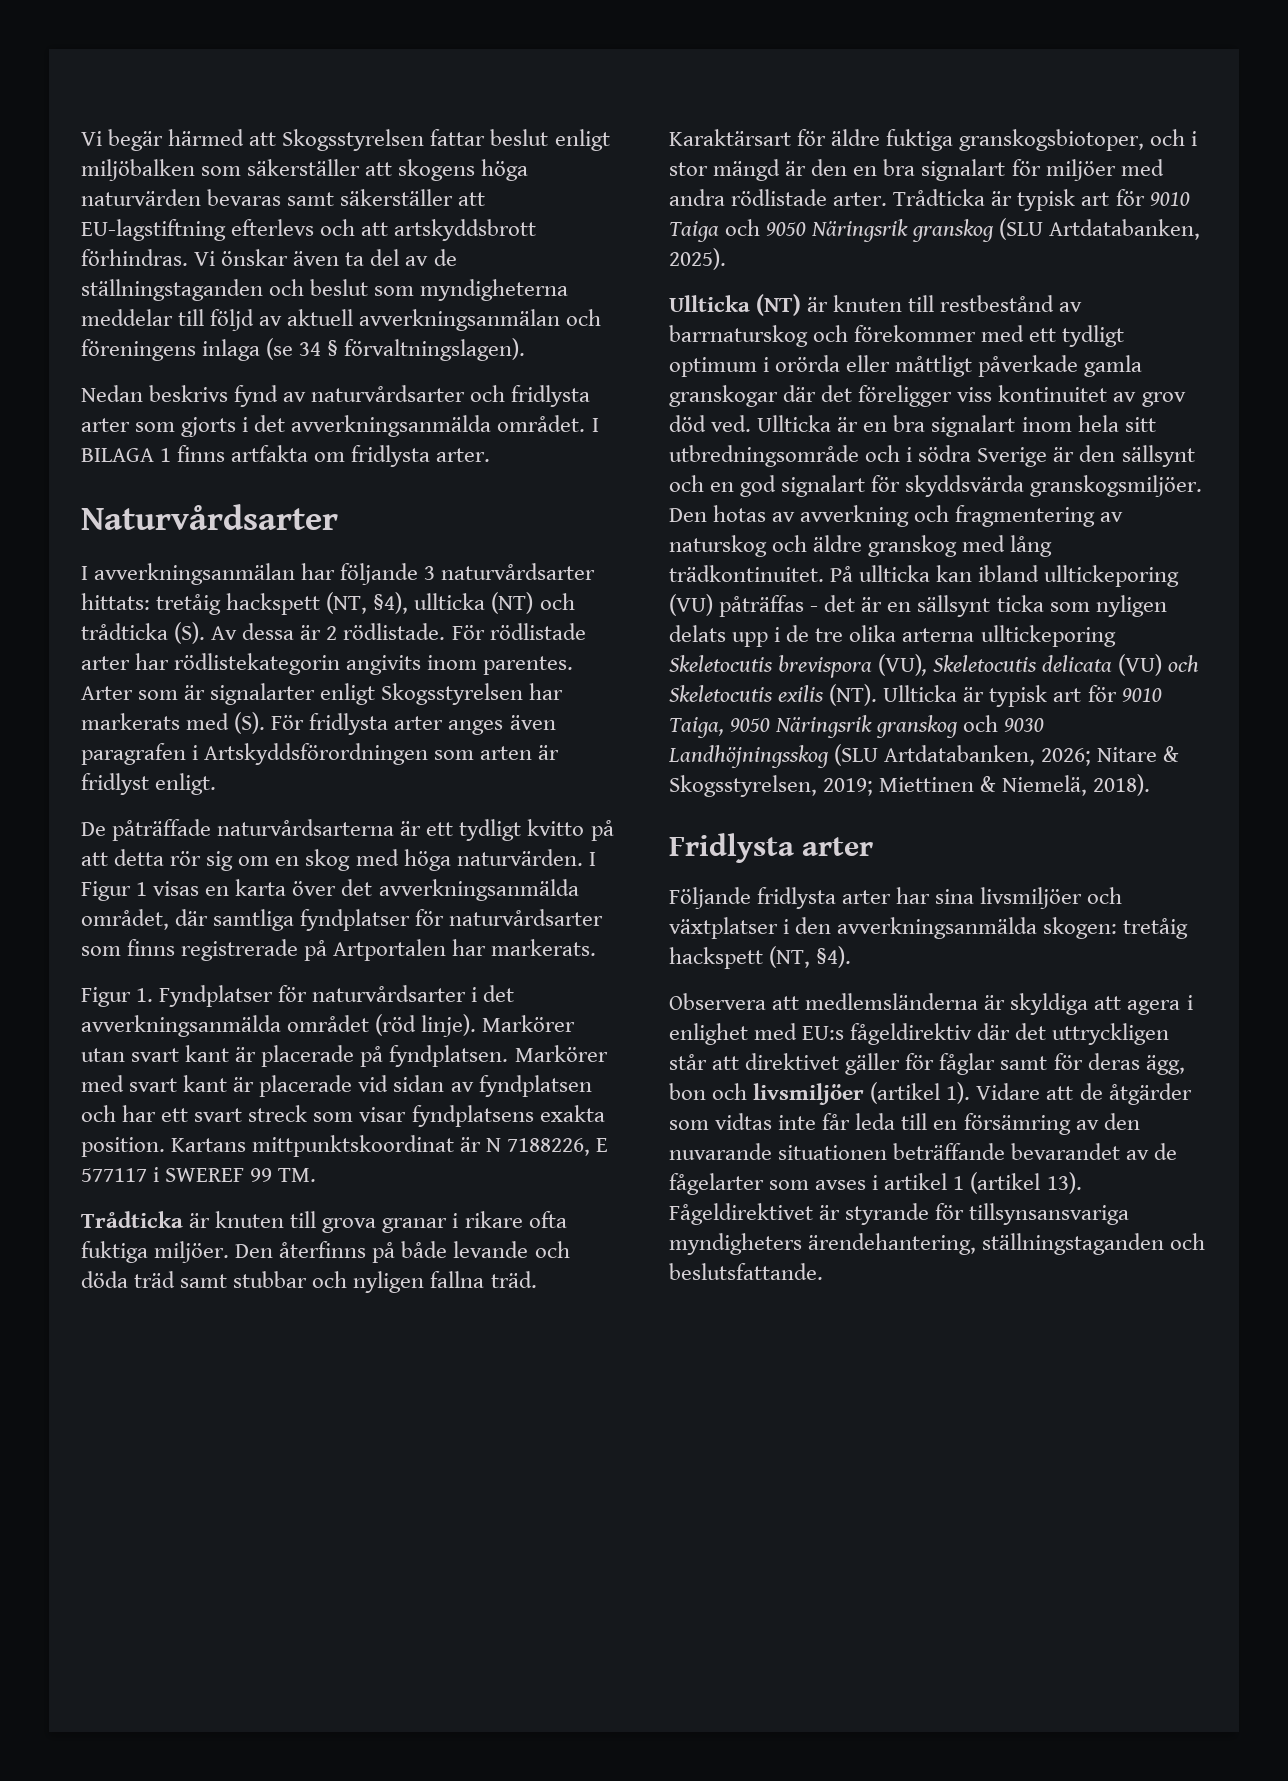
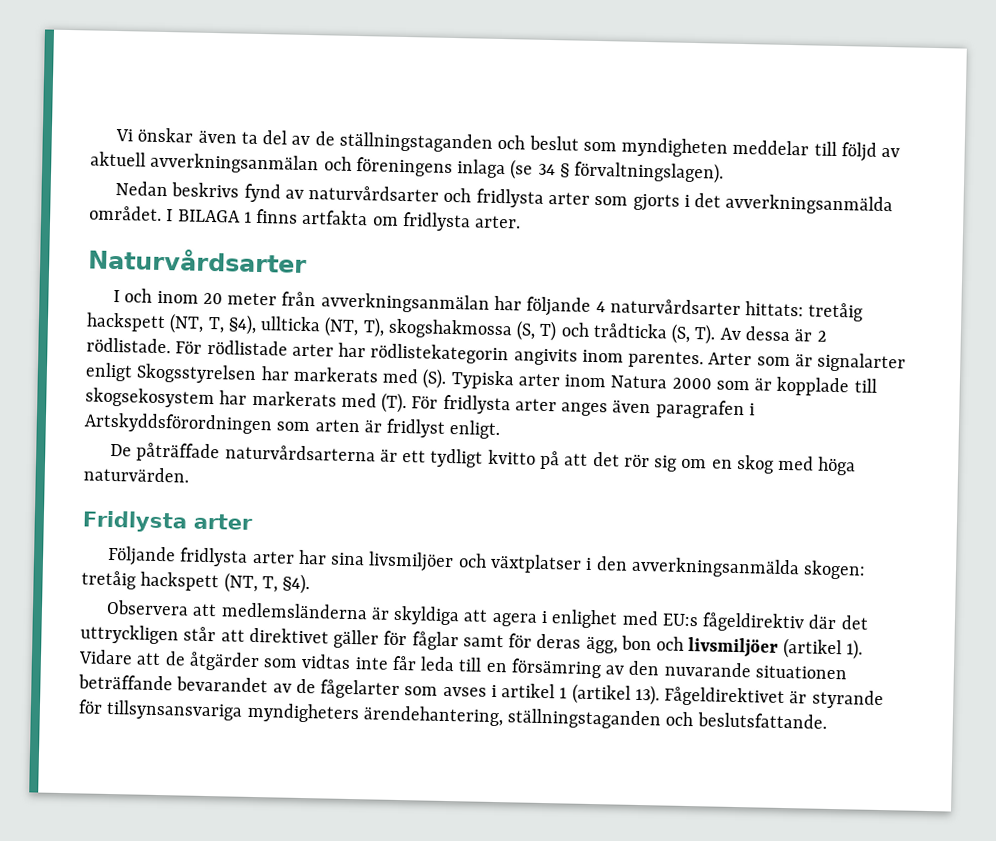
- Vi begär härmed att Skogsstyrelsen fattar beslut enligt miljöbalken som säkerställer att skogens höga naturvärden bevaras samt säkerställer att EU-lagstiftning efterlevs och att artskyddsbrott förhindras. Vi önskar även ta del av de ställningstaganden och beslut som myndigheterna meddelar till följd av aktuell avverkningsanmälan och föreningens inlaga (se 34 § förvaltningslagen).
+ Vi önskar även ta del av de ställningstaganden och beslut som myndigheten meddelar till följd av aktuell avverkningsanmälan och föreningens inlaga (se 34 § förvaltningslagen).
- I avverkningsanmälan har följande 3 naturvårdsarter hittats: tretåig hackspett (NT, §4), ullticka (NT) och trådticka (S). Av dessa är 2 rödlistade.
+ I och inom 20 meter från avverkningsanmälan har följande 4 naturvårdsarter hittats: tretåig hackspett (NT, T, §4), ullticka (NT, T), skogshakmossa (S, T) och trådticka (S, T). Av dessa är 2 rödlistade.
- Arter som är signalarter enligt Skogsstyrelsen har markerats med (S). För fridlysta arter anges även paragrafen i Artskyddsförordningen som arten är fridlyst enligt.
+ Arter som är signalarter enligt Skogsstyrelsen har markerats med (S). Typiska arter inom Natura 2000 som är kopplade till skogsekosystem har markerats med (T). För fridlysta arter anges även paragrafen i Artskyddsförordningen som arten är fridlyst enligt.
- De påträffade naturvårdsarterna är ett tydligt kvitto på att detta rör sig om en skog med höga naturvärden. I Figur 1 visas en karta över det avverkningsanmälda området, där samtliga fyndplatser för naturvårdsarter som finns registrerade på Artportalen har markerats.
- Figur 1. Fyndplatser för naturvårdsarter i det avverkningsanmälda området (röd linje). Markörer utan svart kant är placerade på fyndplatsen. Markörer med svart kant är placerade vid sidan av fyndplatsen och har ett svart streck som visar fyndplatsens exakta position. Kartans mittpunktskoordinat är N 7188226, E 577117 i SWEREF 99 TM.
- Trådticka är knuten till grova granar i rikare ofta fuktiga miljöer. Den återfinns på både levande och döda träd samt stubbar och nyligen fallna träd. Karaktärsart för äldre fuktiga granskogsbiotoper, och i stor mängd är den en bra signalart för miljöer med andra rödlistade arter. Trådticka är typisk art för 9010 Taiga och 9050 Näringsrik granskog (SLU Artdatabanken, 2025).
- Ullticka (NT) är knuten till restbestånd av barrnaturskog och förekommer med ett tydligt optimum i orörda eller måttligt påverkade gamla granskogar där det föreligger viss kontinuitet av grov död ved. Ullticka är en bra signalart inom hela sitt utbredningsområde och i södra Sverige är den sällsynt och en god signalart för skyddsvärda granskogsmiljöer. Den hotas av avverkning och fragmentering av naturskog och äldre granskog med lång trädkontinuitet. På ullticka kan ibland ulltickeporing (VU) påträffas - det är en sällsynt ticka som nyligen delats upp i de tre olika arterna ulltickeporing Skeletocutis brevispora (VU), Skeletocutis delicata (VU) och Skeletocutis exilis (NT). Ullticka är typisk art för 9010 Taiga, 9050 Näringsrik granskog och 9030 Landhöjningsskog (SLU Artdatabanken, 2026; Nitare & Skogsstyrelsen, 2019; Miettinen & Niemelä, 2018).
+ De påträffade naturvårdsarterna är ett tydligt kvitto på att det rör sig om en skog med höga naturvärden.
- Följande fridlysta arter har sina livsmiljöer och växtplatser i den avverkningsanmälda skogen: tretåig hackspett (NT, §4).
+ Följande fridlysta arter har sina livsmiljöer och växtplatser i den avverkningsanmälda skogen: tretåig hackspett (NT, T, §4).

